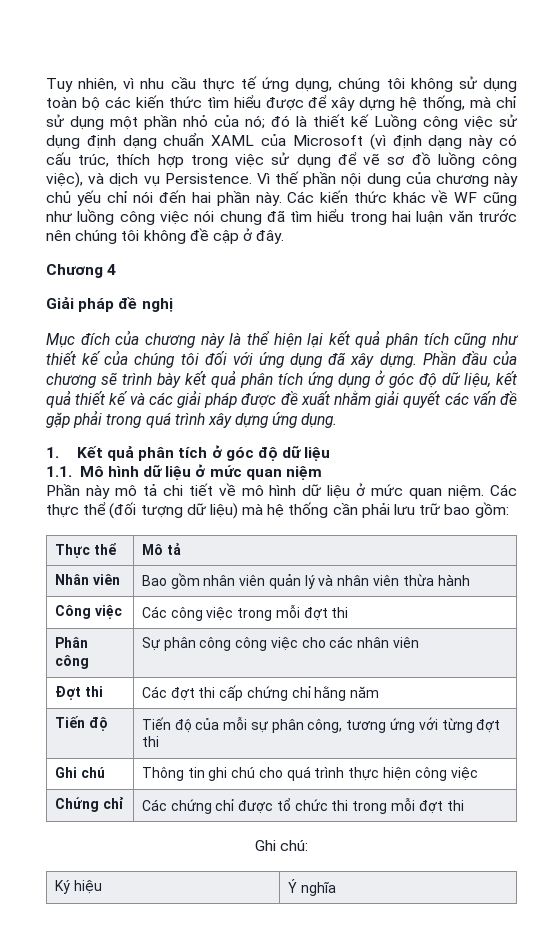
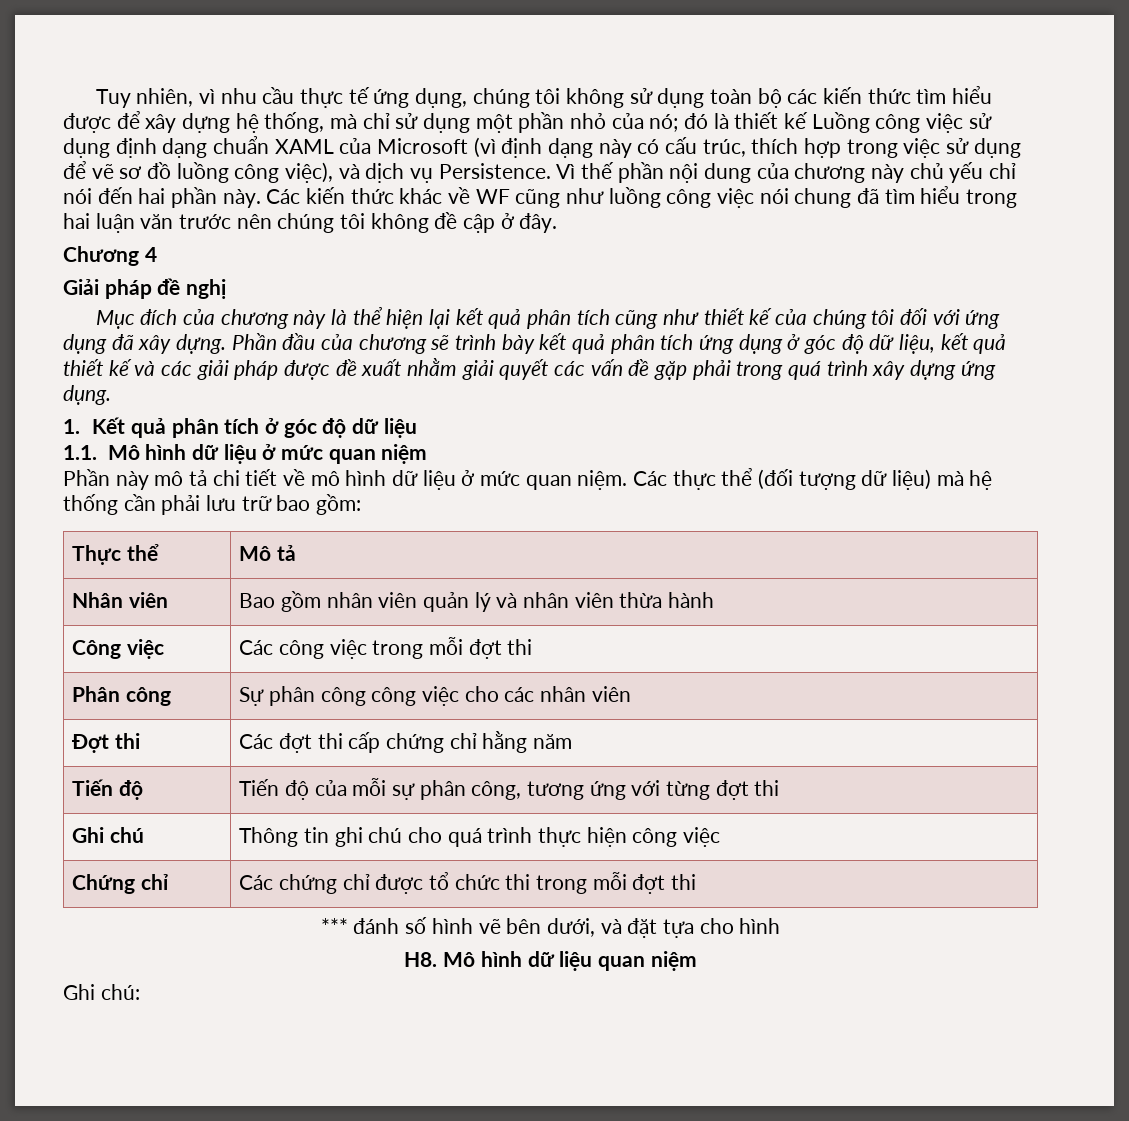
+ *** đánh số hình vẽ bên dưới, và đặt tựa cho hình
+ H8. Mô hình dữ liệu quan niệm
  Ghi chú:
- Ký hiệu | Ý nghĩa

